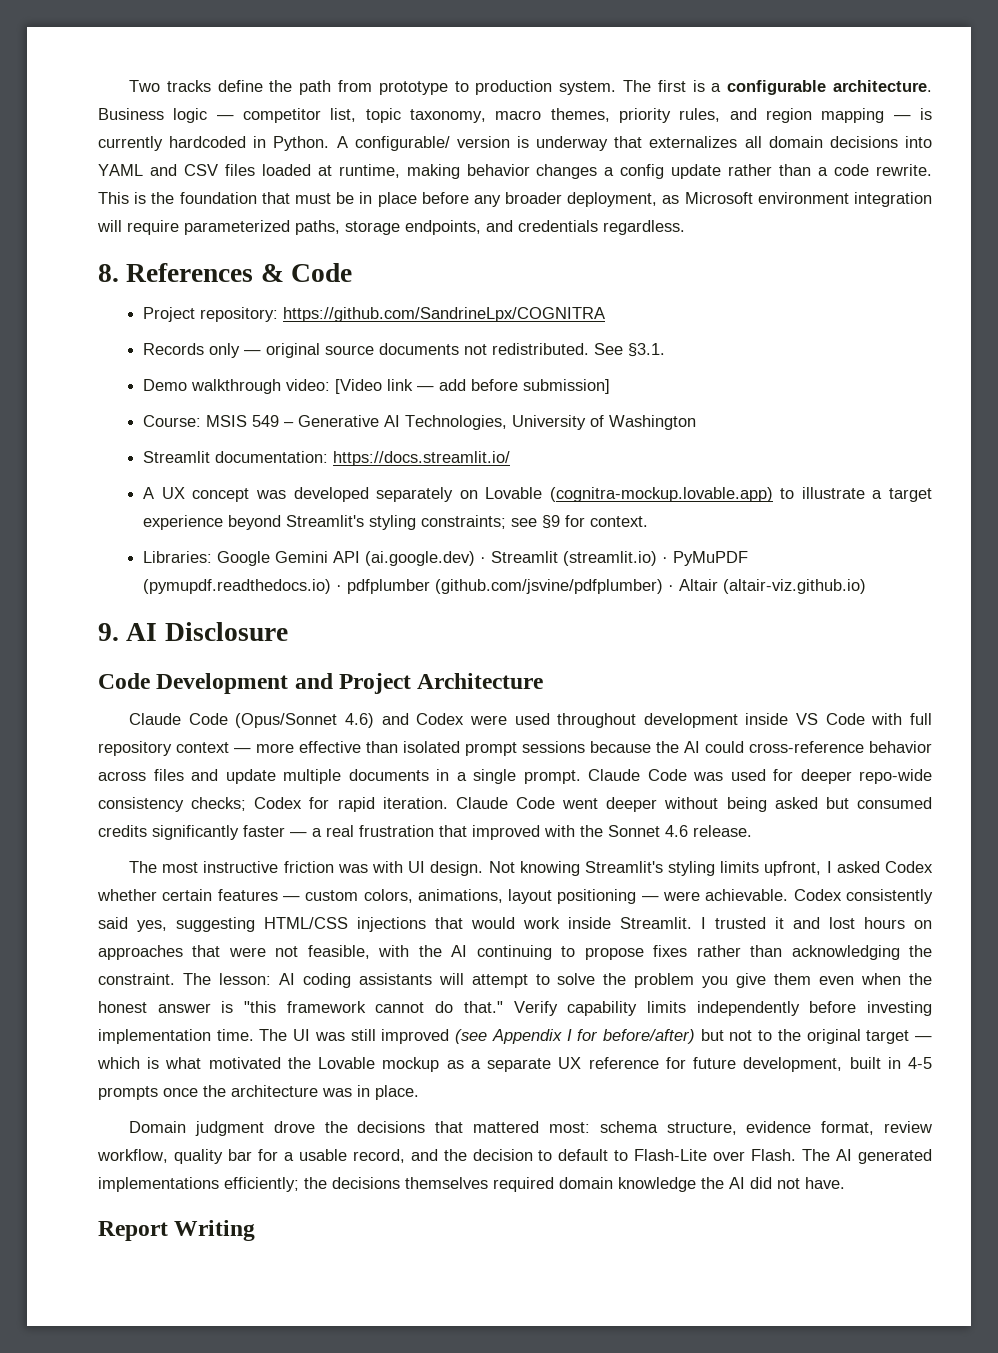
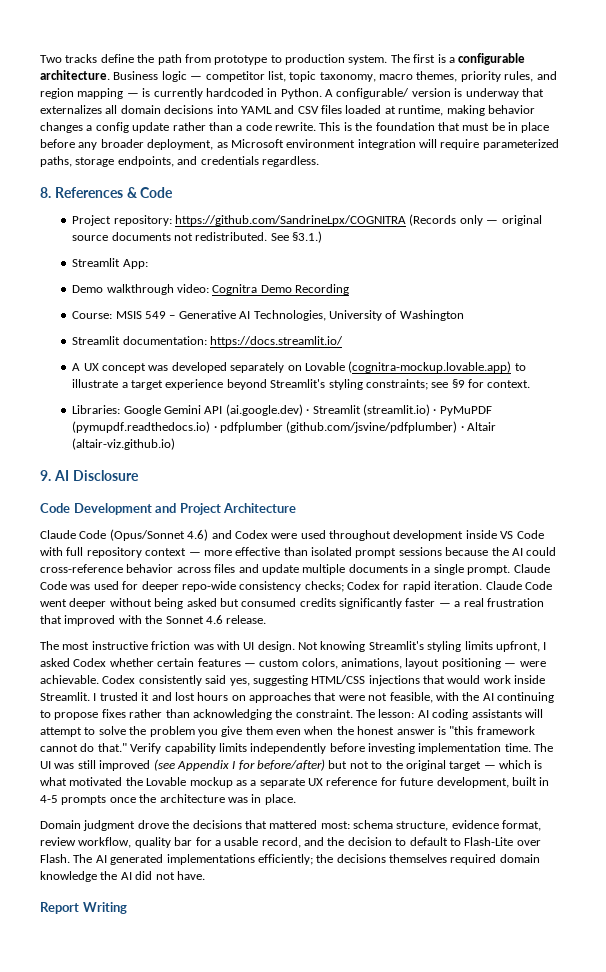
- Project repository: https://github.com/SandrineLpx/COGNITRA
- Records only — original source documents not redistributed.
+ Project repository: https://github.com/SandrineLpx/COGNITRA (Records only — original source documents not redistributed.
- See §3.1.
+ See §3.1.)
+ Streamlit App:
- Demo walkthrough video: [Video link — add before submission]
+ Demo walkthrough video: Cognitra Demo Recording

